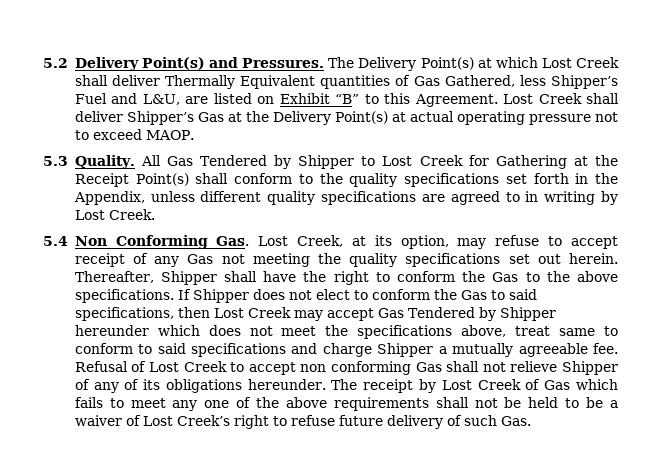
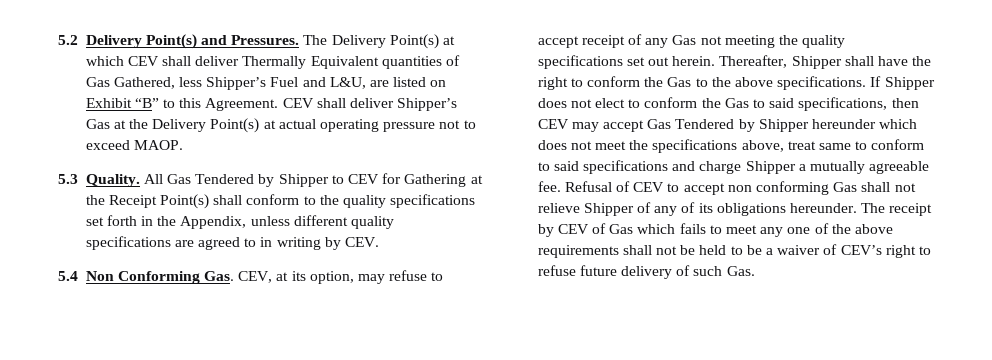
- The Delivery Point(s) at which Lost Creek shall deliver Thermally Equivalent quantities of Gas Gathered, less Shipper’s Fuel and L&U, are listed on Exhibit “B” to this Agreement.
+ The Delivery Point(s) at which CEV shall deliver Thermally Equivalent quantities of Gas Gathered, less Shipper’s Fuel and L&U, are listed on Exhibit “B” to this Agreement.
- Lost Creek shall deliver Shipper’s Gas at the Delivery Point(s) at actual operating pressure not to exceed MAOP.
+ CEV shall deliver Shipper’s Gas at the Delivery Point(s) at actual operating pressure not to exceed MAOP.
- All Gas Tendered by Shipper to Lost Creek for Gathering at the Receipt Point(s) shall conform to the quality specifications set forth in the Appendix, unless different quality specifications are agreed to in writing by Lost Creek.
+ All Gas Tendered by Shipper to CEV for Gathering at the Receipt Point(s) shall conform to the quality specifications set forth in the Appendix, unless different quality specifications are agreed to in writing by CEV.
- 5.4 Non Conforming Gas. Lost Creek, at its option, may refuse to accept receipt of any Gas not meeting the quality specifications set out herein.
+ 5.4 Non Conforming Gas. CEV, at its option, may refuse to accept receipt of any Gas not meeting the quality specifications set out herein.
- If Shipper does not elect to conform the Gas to said specifications, then Lost Creek may accept Gas Tendered by Shipper hereunder which does not meet the specifications above, treat same to conform to said specifications and charge Shipper a mutually agreeable fee.
+ If Shipper does not elect to conform the Gas to said specifications, then CEV may accept Gas Tendered by Shipper hereunder which does not meet the specifications above, treat same to conform to said specifications and charge Shipper a mutually agreeable fee.
- Refusal of Lost Creek to accept non conforming Gas shall not relieve Shipper of any of its obligations hereunder.
+ Refusal of CEV to accept non conforming Gas shall not relieve Shipper of any of its obligations hereunder.
- The receipt by Lost Creek of Gas which fails to meet any one of the above requirements shall not be held to be a waiver of Lost Creek’s right to refuse future delivery of such Gas.
+ The receipt by CEV of Gas which fails to meet any one of the above requirements shall not be held to be a waiver of CEV’s right to refuse future delivery of such Gas.

